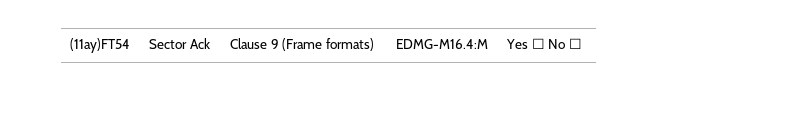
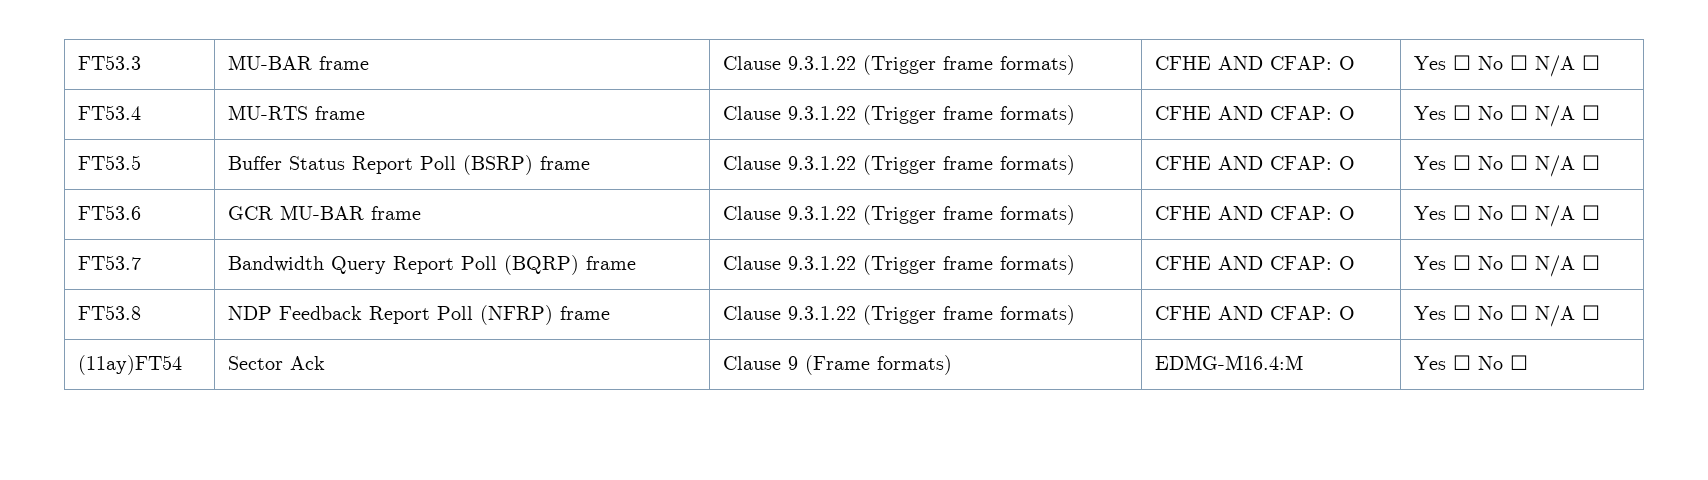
+ FT53.3 | MU-BAR frame | Clause 9.3.1.22 (Trigger frame formats) | CFHE AND CFAP: O | Yes ☐ No ☐ N/A ☐
+ FT53.4 | MU-RTS frame | Clause 9.3.1.22 (Trigger frame formats) | CFHE AND CFAP: O | Yes ☐ No ☐ N/A ☐
+ FT53.5 | Buffer Status Report Poll (BSRP) frame | Clause 9.3.1.22 (Trigger frame formats) | CFHE AND CFAP: O | Yes ☐ No ☐ N/A ☐
+ FT53.6 | GCR MU-BAR frame | Clause 9.3.1.22 (Trigger frame formats) | CFHE AND CFAP: O | Yes ☐ No ☐ N/A ☐
+ FT53.7 | Bandwidth Query Report Poll (BQRP) frame | Clause 9.3.1.22 (Trigger frame formats) | CFHE AND CFAP: O | Yes ☐ No ☐ N/A ☐
+ FT53.8 | NDP Feedback Report Poll (NFRP) frame | Clause 9.3.1.22 (Trigger frame formats) | CFHE AND CFAP: O | Yes ☐ No ☐ N/A ☐

